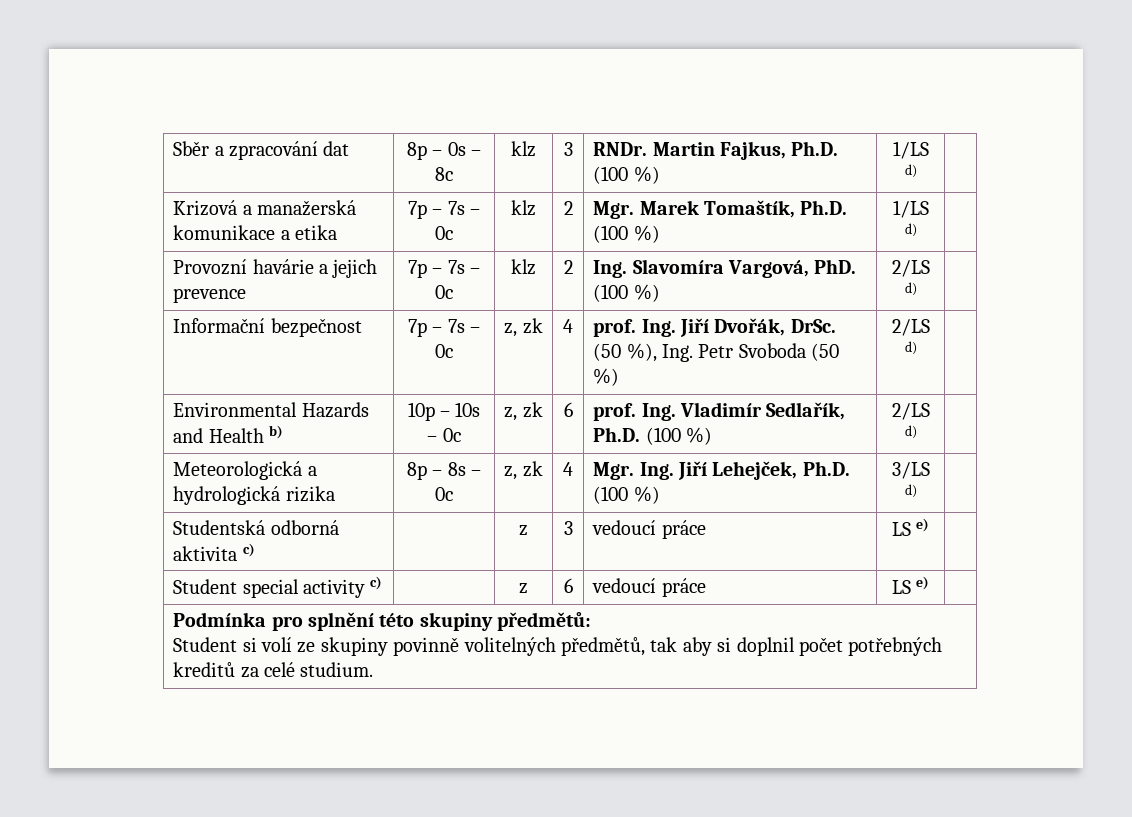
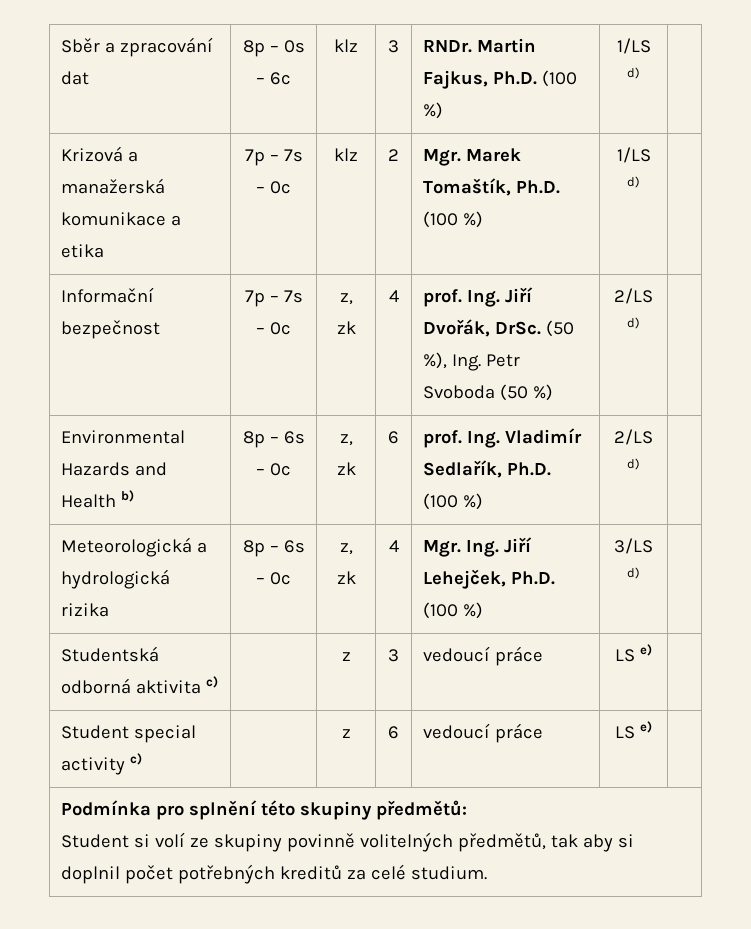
- Sběr a zpracování dat | 8p – 0s – 8c | klz | 3 | RNDr. Martin Fajkus, Ph.D. (100 %) | 1/LS d) |
+ Sběr a zpracování dat | 8p – 0s – 6c | klz | 3 | RNDr. Martin Fajkus, Ph.D. (100 %) | 1/LS d) |
- Provozní havárie a jejich prevence | 7p – 7s – 0c | klz | 2 | Ing. Slavomíra Vargová, PhD. (100 %) | 2/LS d) |
- Environmental Hazards and Health b) | 10p – 10s – 0c | z, zk | 6 | prof. Ing. Vladimír Sedlařík, Ph.D. (100 %) | 2/LS d) |
+ Environmental Hazards and Health b) | 8p – 6s – 0c | z, zk | 6 | prof. Ing. Vladimír Sedlařík, Ph.D. (100 %) | 2/LS d) |
- Meteorologická a hydrologická rizika | 8p – 8s – 0c | z, zk | 4 | Mgr. Ing. Jiří Lehejček, Ph.D. (100 %) | 3/LS d) |
+ Meteorologická a hydrologická rizika | 8p – 6s – 0c | z, zk | 4 | Mgr. Ing. Jiří Lehejček, Ph.D. (100 %) | 3/LS d) |

